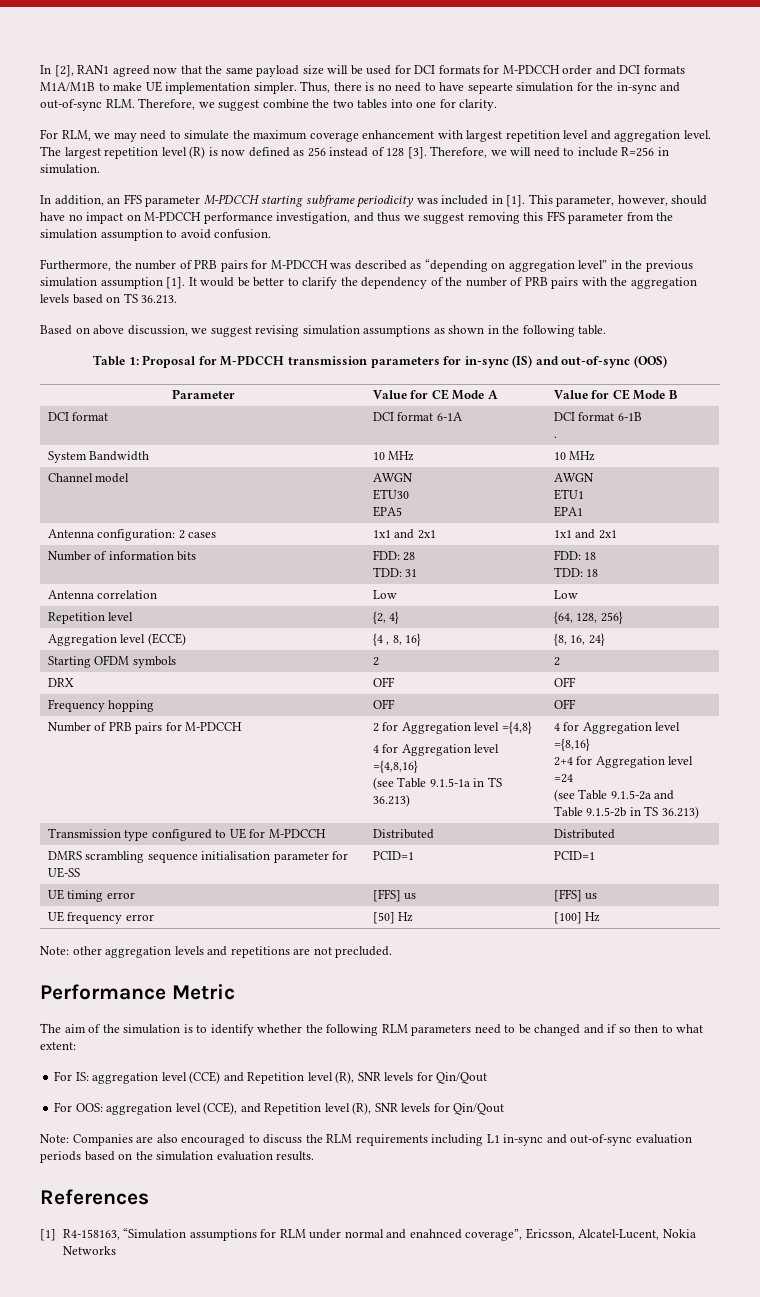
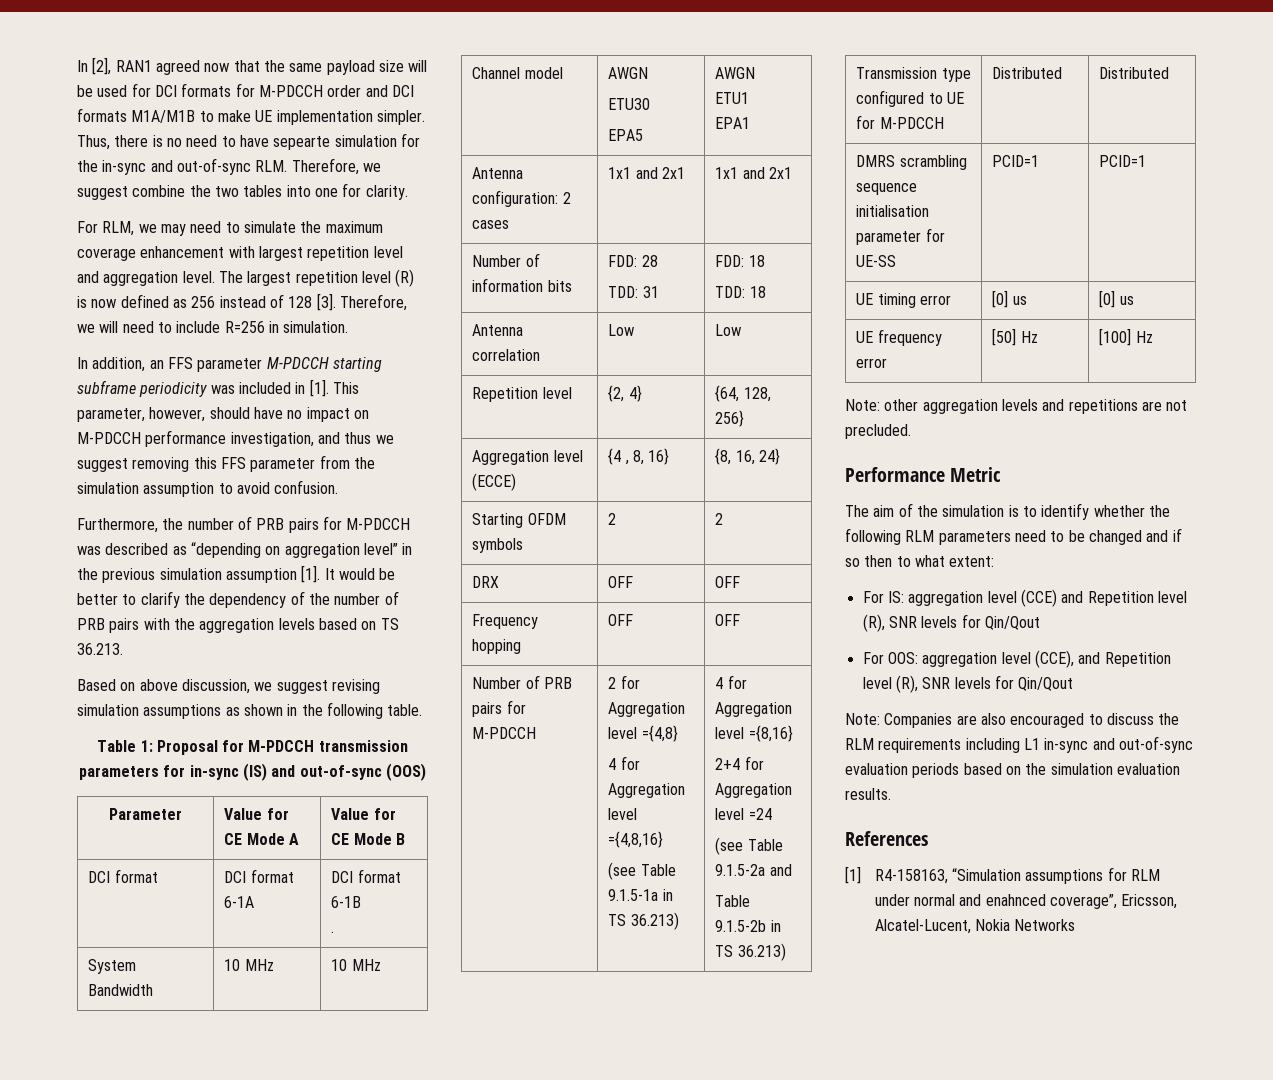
- UE timing error | [FFS] us | [FFS] us
+ UE timing error | [0] us | [0] us

